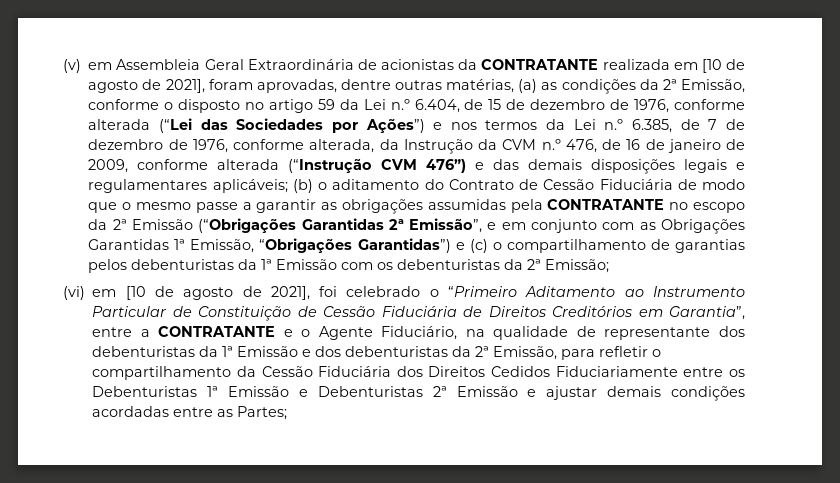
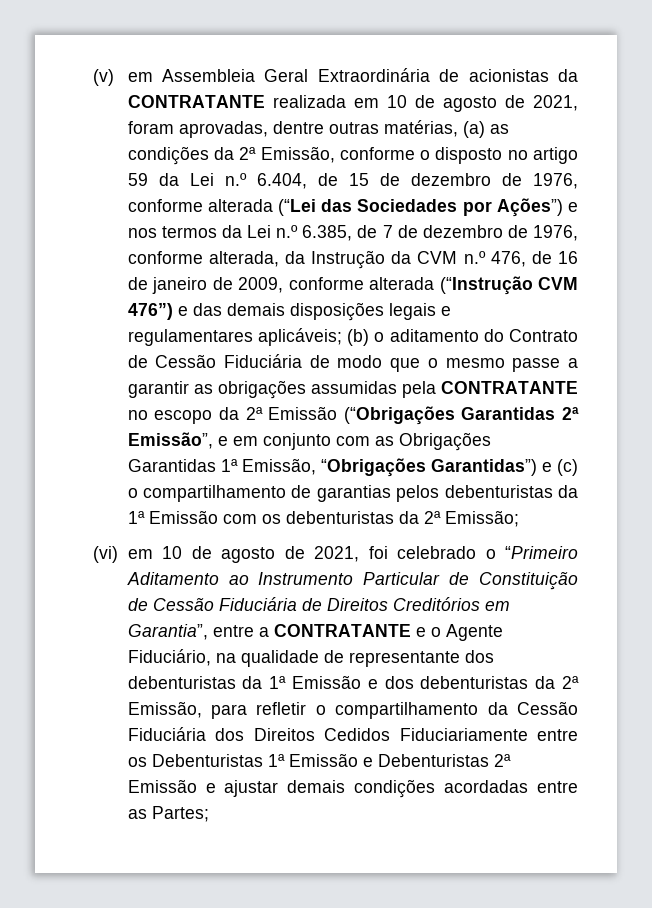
- (v) em Assembleia Geral Extraordinária de acionistas da CONTRATANTE realizada em [10 de agosto de 2021], foram aprovadas, dentre outras matérias, (a) as condições da 2ª Emissão, conforme o disposto no artigo 59 da Lei n.º 6.404, de 15 de dezembro de 1976, conforme alterada (“Lei das Sociedades por Ações”) e nos termos da Lei n.º 6.385, de 7 de dezembro de 1976, conforme alterada, da Instrução da CVM n.º 476, de 16 de janeiro de 2009, conforme alterada (“Instrução CVM 476”) e das demais disposições legais e regulamentares aplicáveis;
+ (v) em Assembleia Geral Extraordinária de acionistas da CONTRATANTE realizada em 10 de agosto de 2021, foram aprovadas, dentre outras matérias, (a) as condições da 2ª Emissão, conforme o disposto no artigo 59 da Lei n.º 6.404, de 15 de dezembro de 1976, conforme alterada (“Lei das Sociedades por Ações”) e nos termos da Lei n.º 6.385, de 7 de dezembro de 1976, conforme alterada, da Instrução da CVM n.º 476, de 16 de janeiro de 2009, conforme alterada (“Instrução CVM 476”) e das demais disposições legais e regulamentares aplicáveis;
- (vi) em [10 de agosto de 2021], foi celebrado o “Primeiro Aditamento ao Instrumento Particular de Constituição de Cessão Fiduciária de Direitos Creditórios em Garantia”, entre a CONTRATANTE e o Agente Fiduciário, na qualidade de representante dos debenturistas da 1ª Emissão e dos debenturistas da 2ª Emissão, para refletir o compartilhamento da Cessão Fiduciária dos Direitos Cedidos Fiduciariamente entre os Debenturistas 1ª Emissão e Debenturistas 2ª Emissão e ajustar demais condições acordadas entre as Partes;
+ (vi) em 10 de agosto de 2021, foi celebrado o “Primeiro Aditamento ao Instrumento Particular de Constituição de Cessão Fiduciária de Direitos Creditórios em Garantia”, entre a CONTRATANTE e o Agente Fiduciário, na qualidade de representante dos debenturistas da 1ª Emissão e dos debenturistas da 2ª Emissão, para refletir o compartilhamento da Cessão Fiduciária dos Direitos Cedidos Fiduciariamente entre os Debenturistas 1ª Emissão e Debenturistas 2ª Emissão e ajustar demais condições acordadas entre as Partes;

